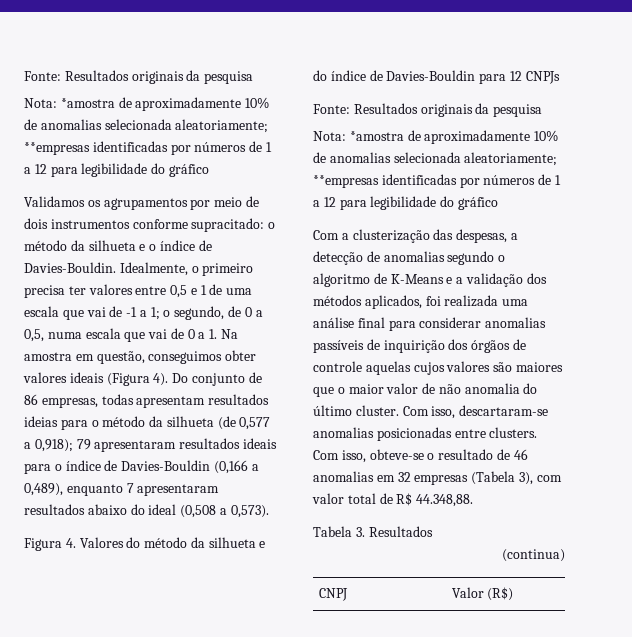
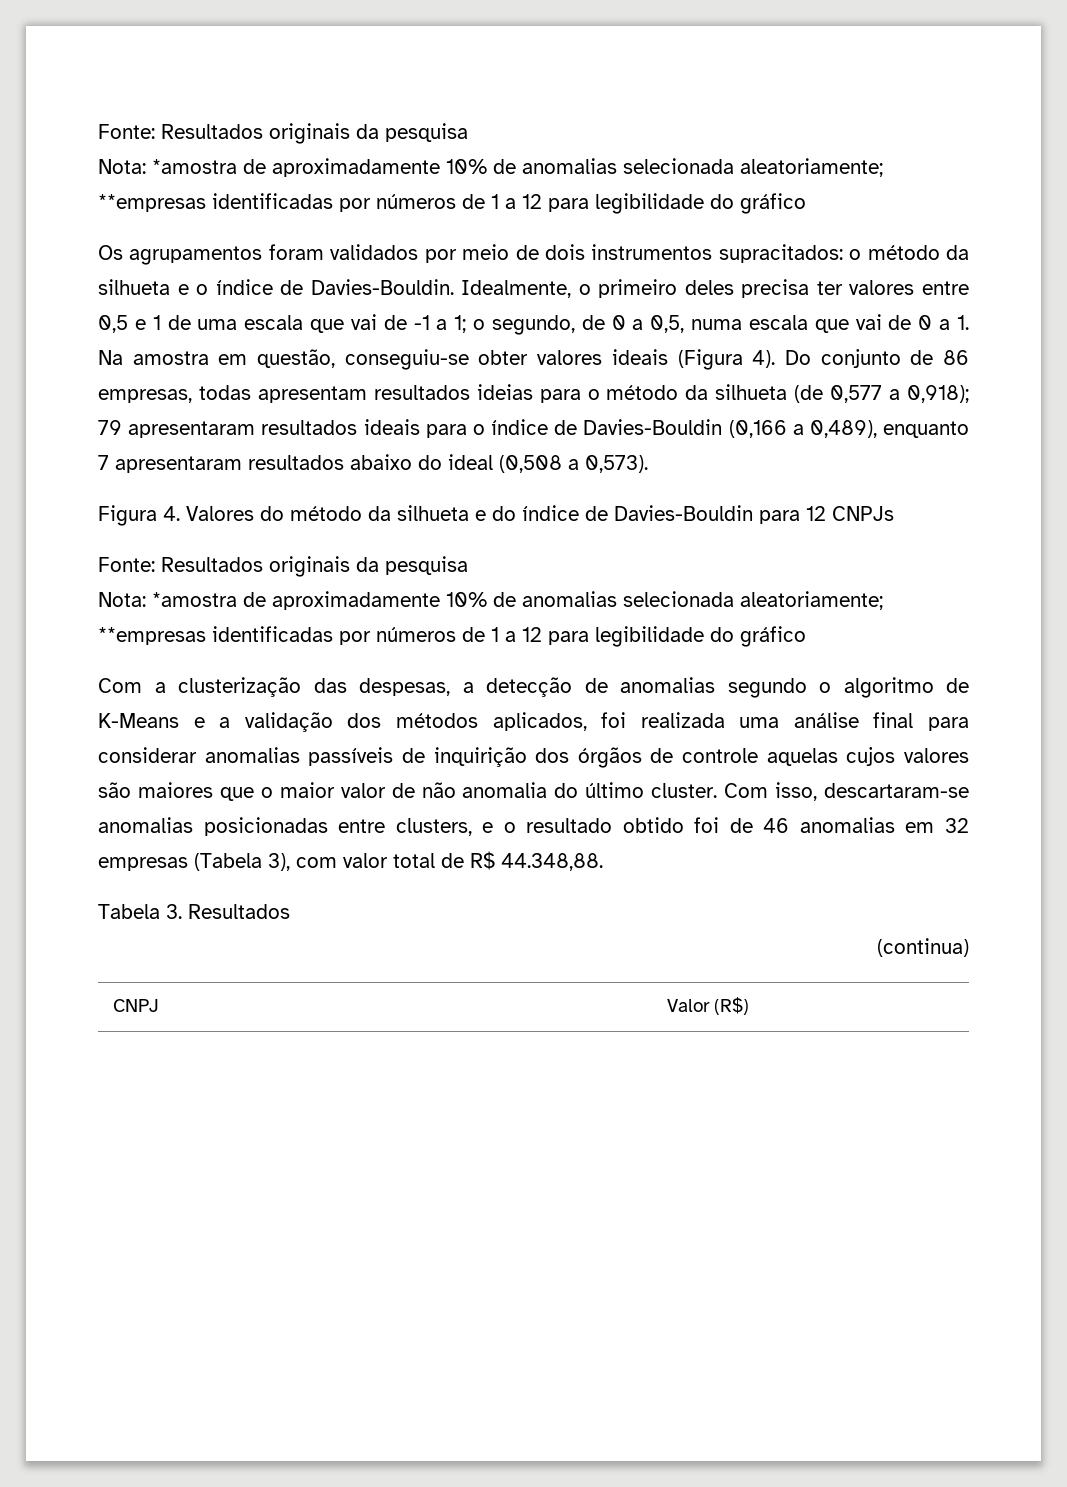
- Validamos os agrupamentos por meio de dois instrumentos conforme supracitado: o método da silhueta e o índice de Davies-Bouldin.
+ Os agrupamentos foram validados por meio de dois instrumentos supracitados: o método da silhueta e o índice de Davies-Bouldin.
- Idealmente, o primeiro precisa ter valores entre 0,5 e 1 de uma escala que vai de -1 a 1; o segundo, de 0 a 0,5, numa escala que vai de 0 a 1. Na amostra em questão, conseguimos obter valores ideais (Figura 4).
+ Idealmente, o primeiro deles precisa ter valores entre 0,5 e 1 de uma escala que vai de -1 a 1; o segundo, de 0 a 0,5, numa escala que vai de 0 a 1. Na amostra em questão, conseguiu-se obter valores ideais (Figura 4).
- Com isso, descartaram-se anomalias posicionadas entre clusters. Com isso, obteve-se o resultado de 46 anomalias em 32 empresas (Tabela 3), com valor total de R$ 44.348,88.
+ Com isso, descartaram-se anomalias posicionadas entre clusters, e o resultado obtido foi de 46 anomalias em 32 empresas (Tabela 3), com valor total de R$ 44.348,88.

